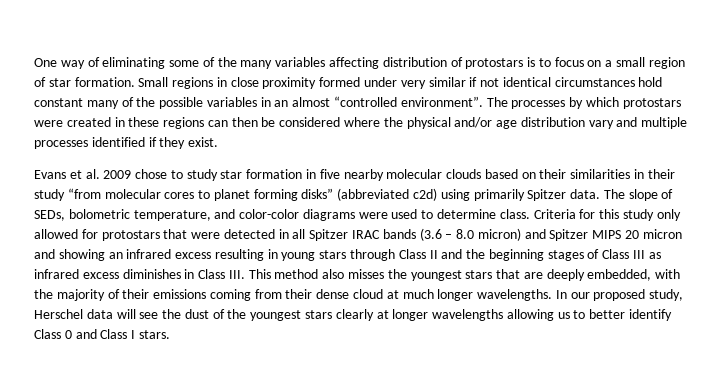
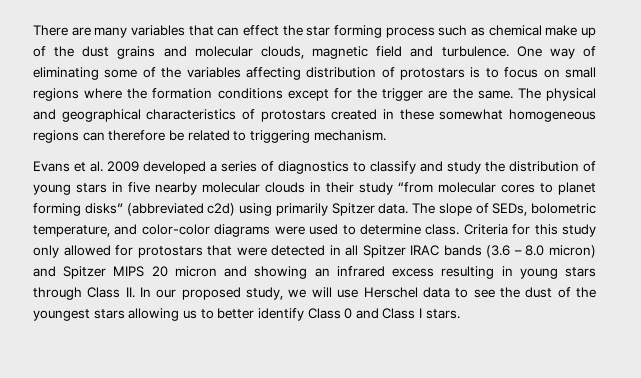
+ There are many variables that can effect the star forming process such as chemical make up of the dust grains and molecular clouds, magnetic field and turbulence.
- One way of eliminating some of the many variables affecting distribution of protostars is to focus on a small region of star formation. Small regions in close proximity formed under very similar if not identical circumstances hold constant many of the possible variables in an almost “controlled environment”. The processes by which protostars were created in these regions can then be considered where the physical and/or age distribution vary and multiple processes identified if they exist.
- Evans et al. 2009 chose to study star formation in five nearby molecular clouds based on their similarities in their study “from molecular cores to planet forming disks” (abbreviated c2d) using primarily Spitzer data.
+ One way of eliminating some of the variables affecting distribution of protostars is to focus on small regions where the formation conditions except for the trigger are the same. The physical and geographical characteristics of protostars created in these somewhat homogeneous regions can therefore be related to triggering mechanism.
+ Evans et al. 2009 developed a series of diagnostics to classify and study the distribution of young stars in five nearby molecular clouds in their study “from molecular cores to planet forming disks” (abbreviated c2d) using primarily Spitzer data.
- Criteria for this study only allowed for protostars that were detected in all Spitzer IRAC bands (3.6 – 8.0 micron) and Spitzer MIPS 20 micron and showing an infrared excess resulting in young stars through Class II and the beginning stages of Class III as infrared excess diminishes in Class III. This method also misses the youngest stars that are deeply embedded, with the majority of their emissions coming from their dense cloud at much longer wavelengths. In our proposed study, Herschel data will see the dust of the youngest stars clearly at longer wavelengths allowing us to better identify Class 0 and Class I stars.
+ Criteria for this study only allowed for protostars that were detected in all Spitzer IRAC bands (3.6 – 8.0 micron) and Spitzer MIPS 20 micron and showing an infrared excess resulting in young stars through Class II. In our proposed study, we will use Herschel data to see the dust of the youngest stars allowing us to better identify Class 0 and Class I stars.

